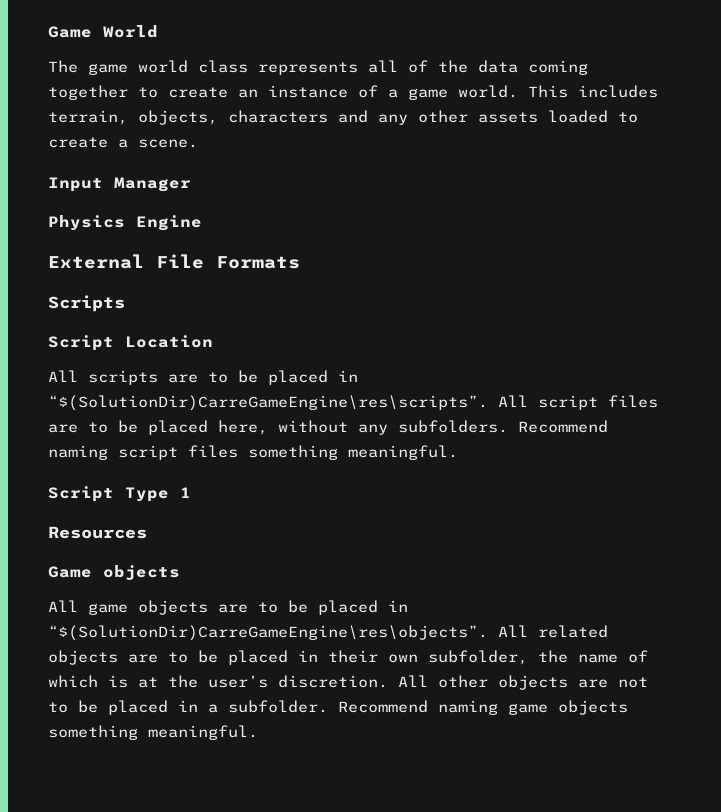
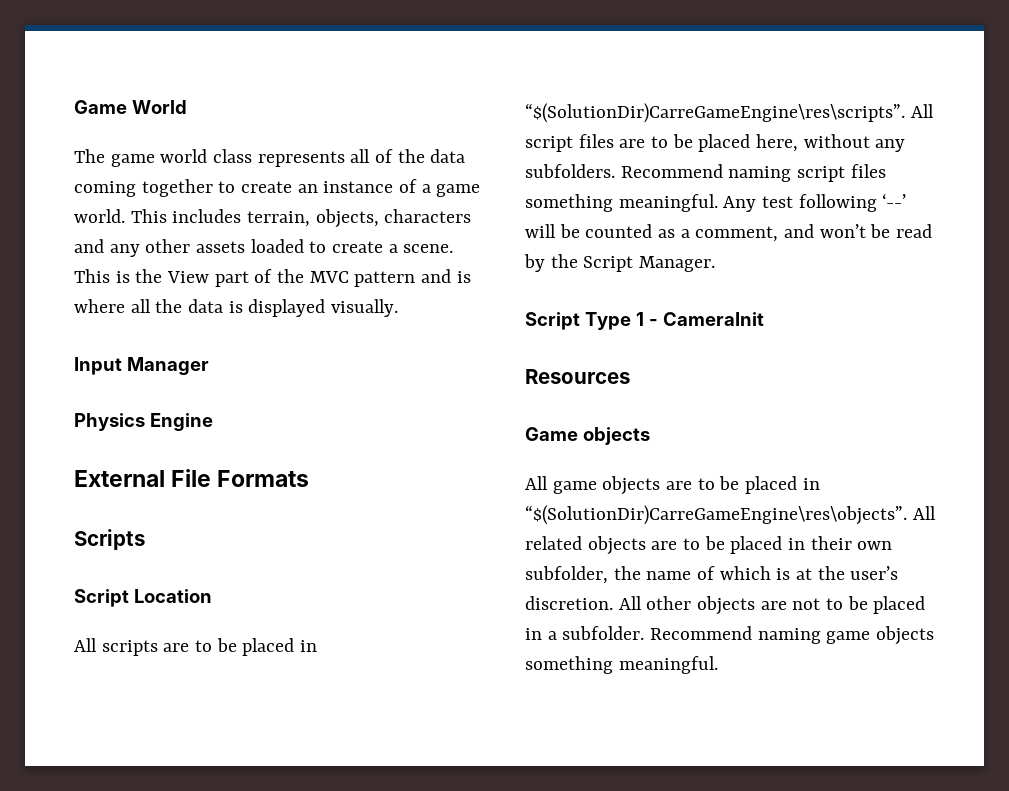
+ This is the View part of the MVC pattern and is where all the data is displayed visually.
+ Any test following ‘--’ will be counted as a comment, and won’t be read by the Script Manager.
- Script Type 1
+ Script Type 1 - CameraInit

